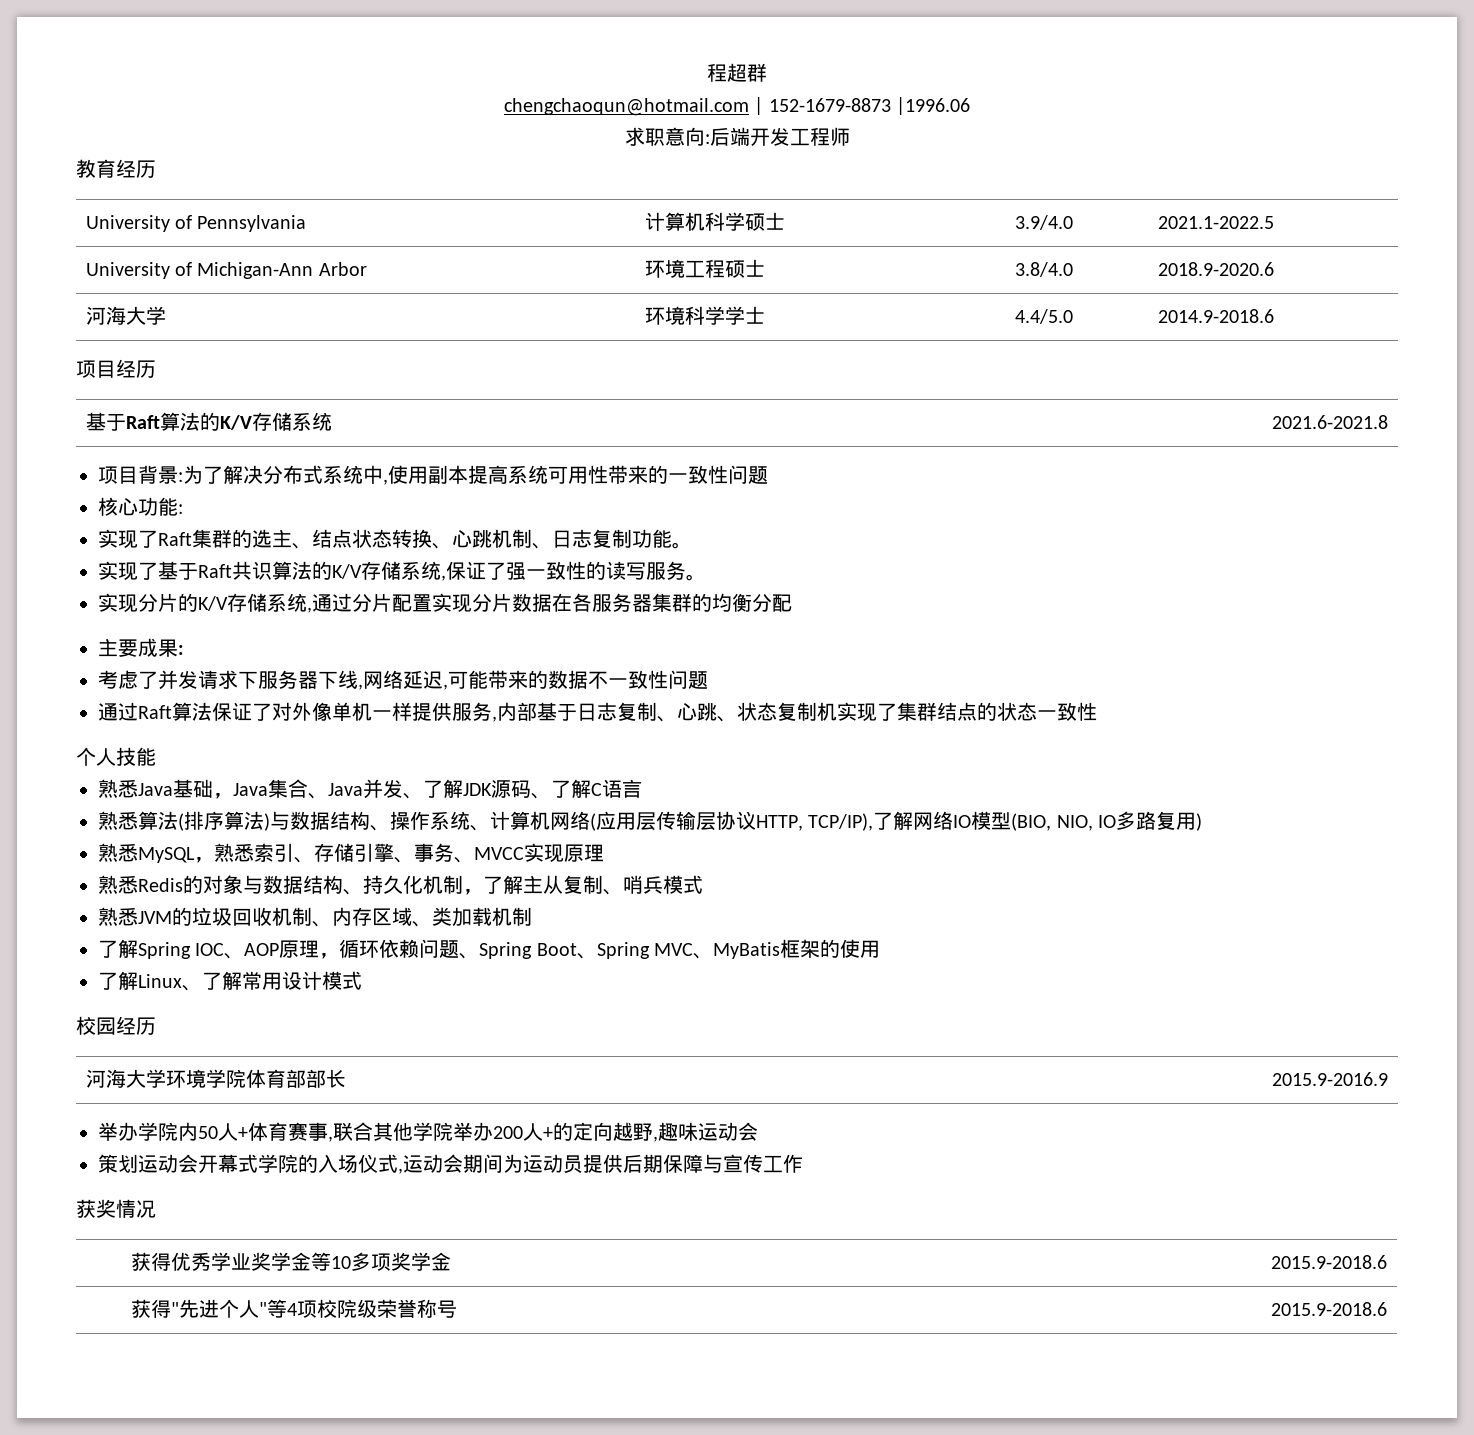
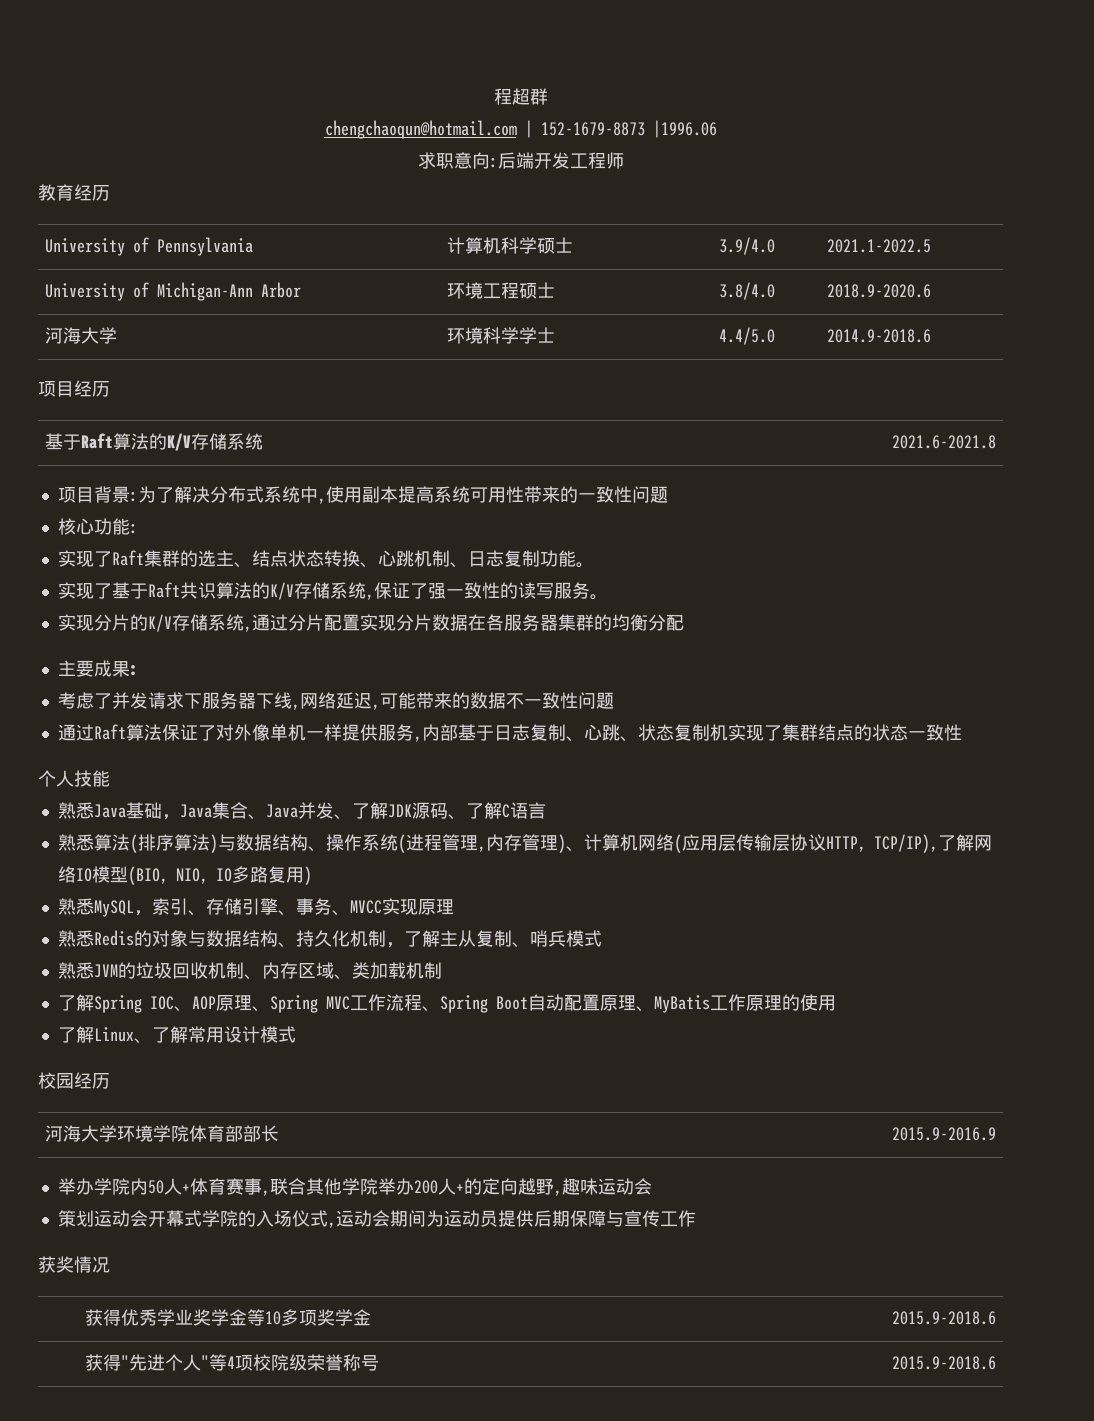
- 熟悉算法(排序算法)与数据结构、操作系统、计算机网络(应用层传输层协议HTTP, TCP/IP),了解网络IO模型(BIO, NIO, IO多路复用)
+ 熟悉算法(排序算法)与数据结构、操作系统(进程管理,内存管理)、计算机网络(应用层传输层协议HTTP, TCP/IP),了解网络IO模型(BIO, NIO, IO多路复用)
- 熟悉MySQL，熟悉索引、存储引擎、事务、MVCC实现原理
+ 熟悉MySQL，索引、存储引擎、事务、MVCC实现原理
- 了解Spring IOC、AOP原理，循环依赖问题、Spring Boot、Spring MVC、MyBatis框架的使用
+ 了解Spring IOC、AOP原理、Spring MVC工作流程、Spring Boot自动配置原理、MyBatis工作原理的使用

